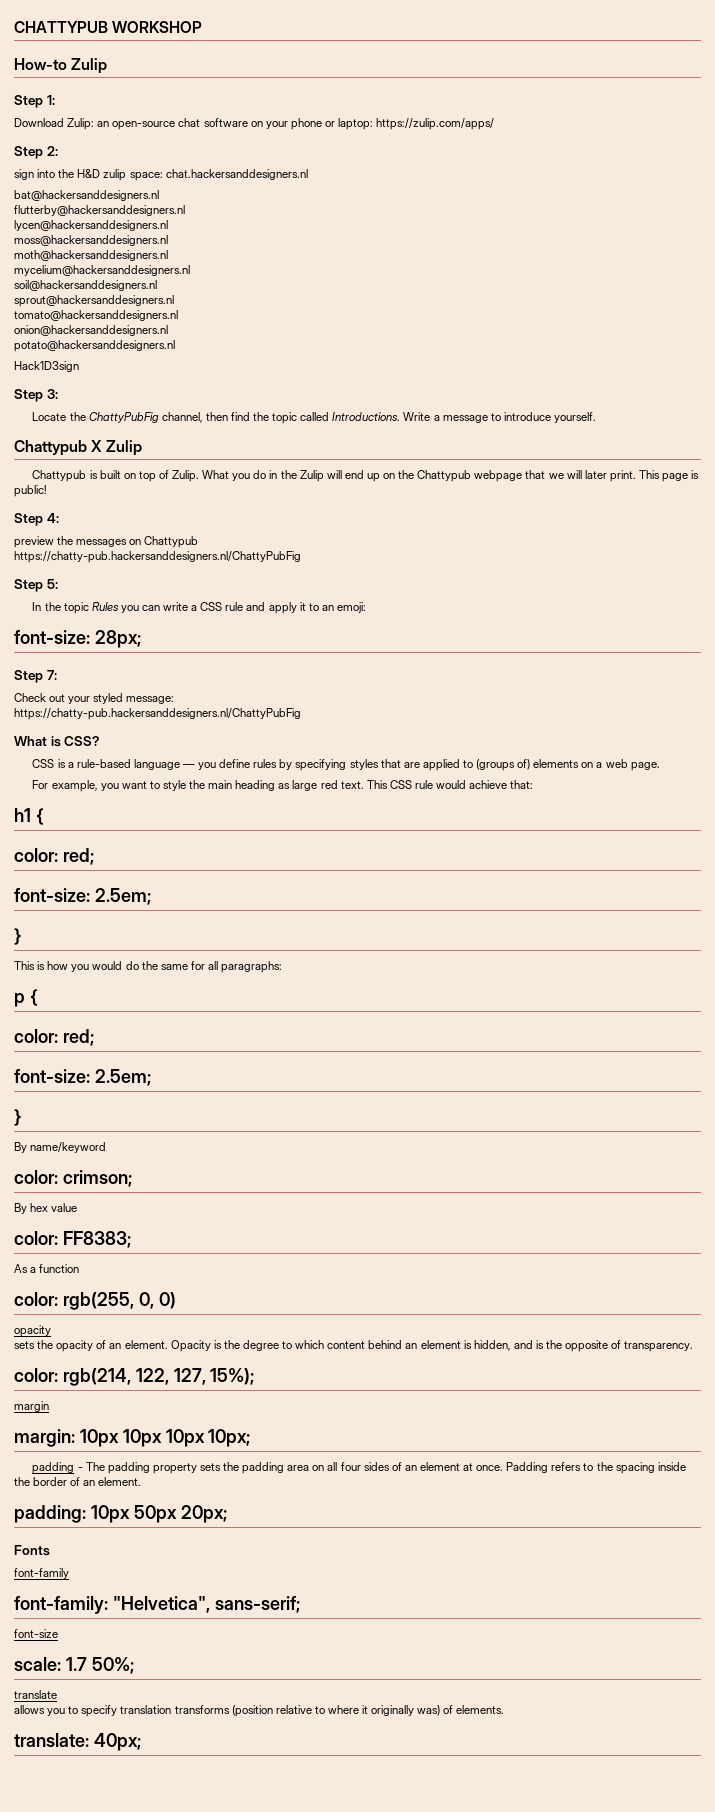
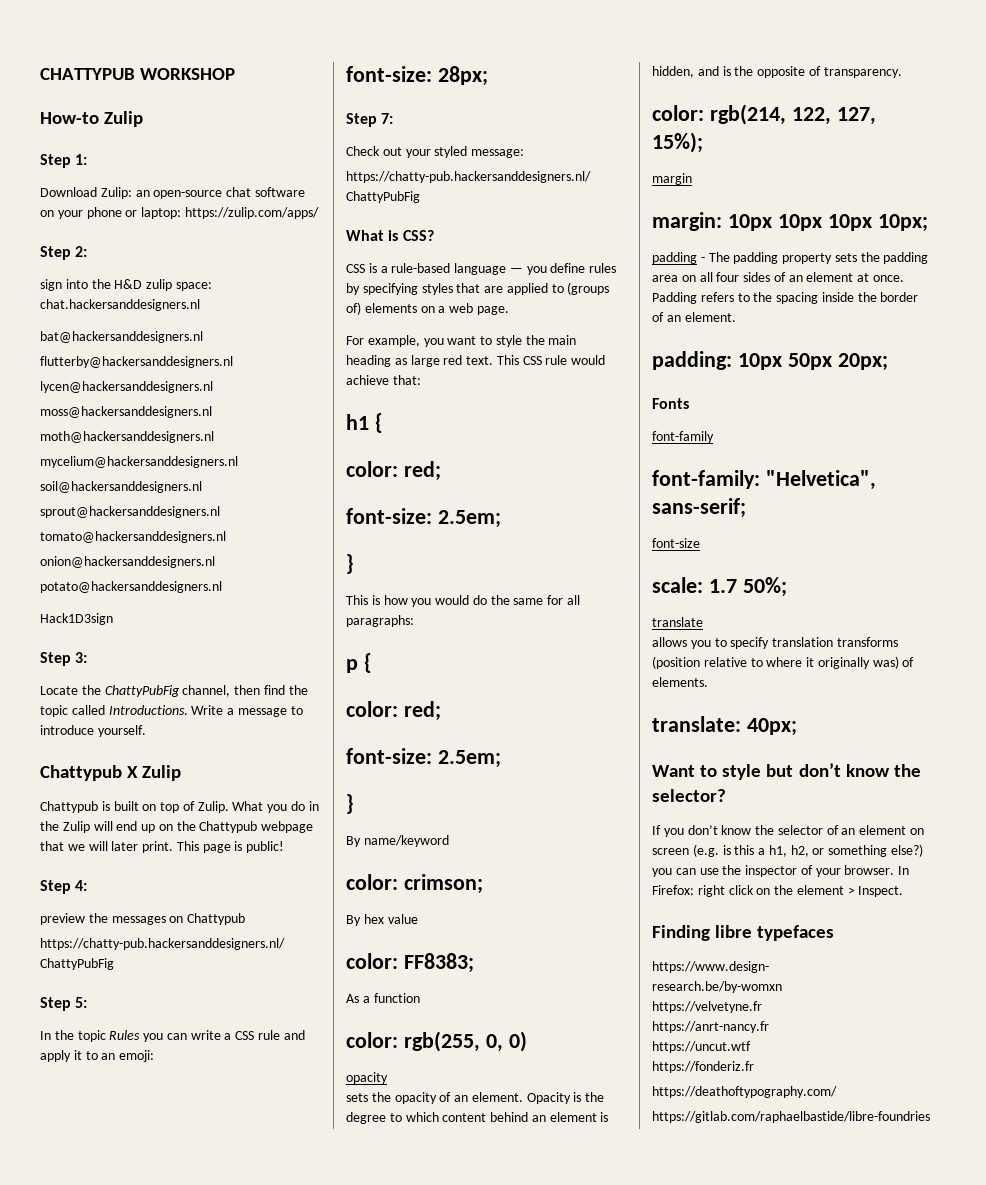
+ Want to style but don’t know the selector?
+ If you don’t know the selector of an element on screen (e.g. is this a h1, h2, or something else?) you can use the inspector of your browser. In Firefox: right click on the element > Inspect.
+ Finding libre typefaces
+ https://www.design-
+ research.be/by-womxn
+ https://velvetyne.fr
+ https://anrt-nancy.fr
+ https://uncut.wtf
+ https://fonderiz.fr
+ https://deathoftypography.com/
+ https://gitlab.com/raphaelbastide/libre-foundries

